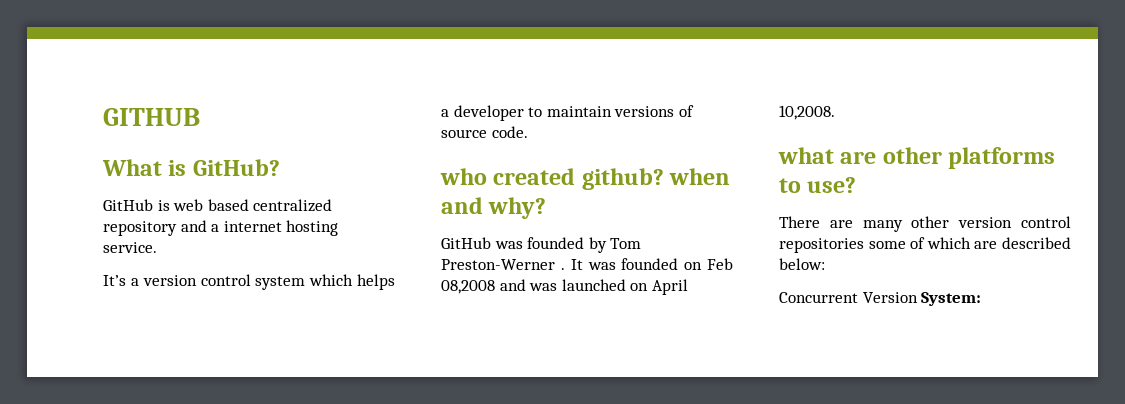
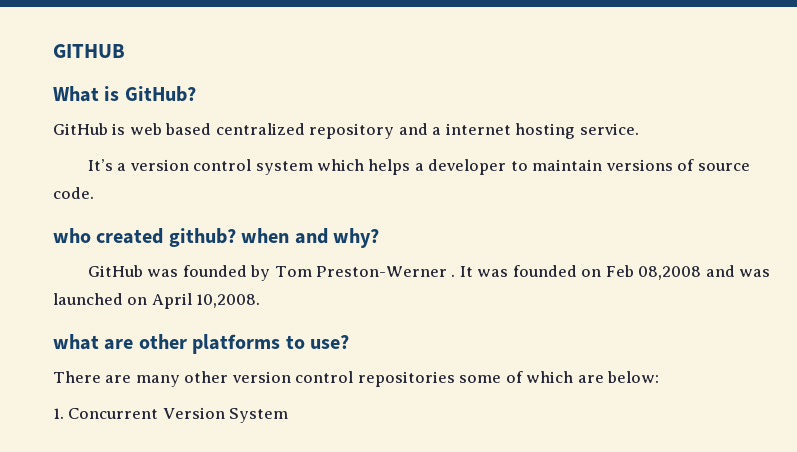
- There are many other version control repositories some of which are described below:
+ There are many other version control repositories some of which are below:
- Concurrent Version System:
+ 1. Concurrent Version System

